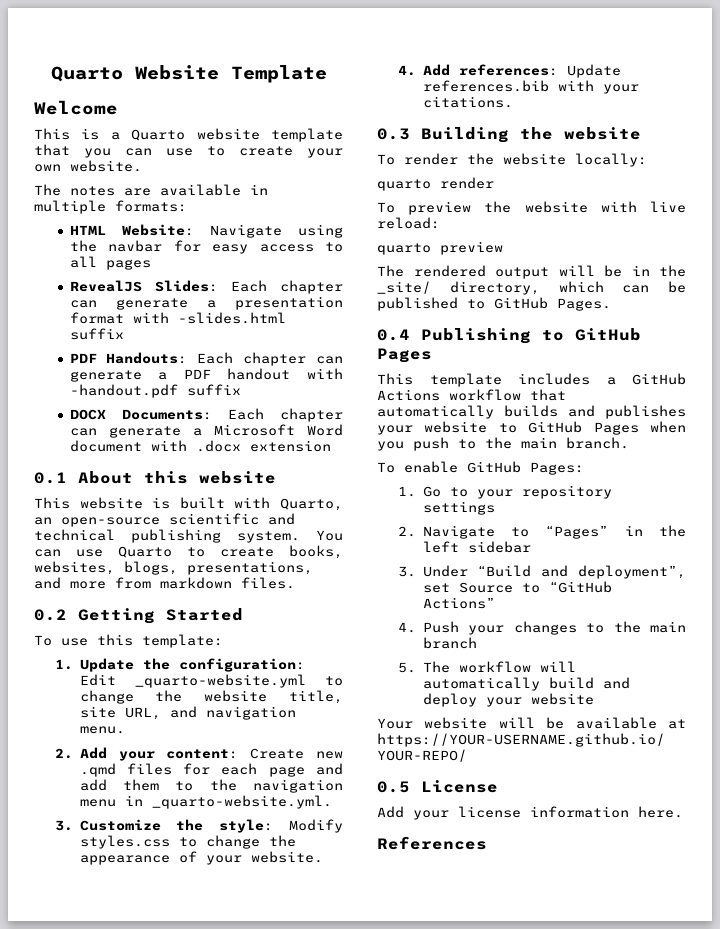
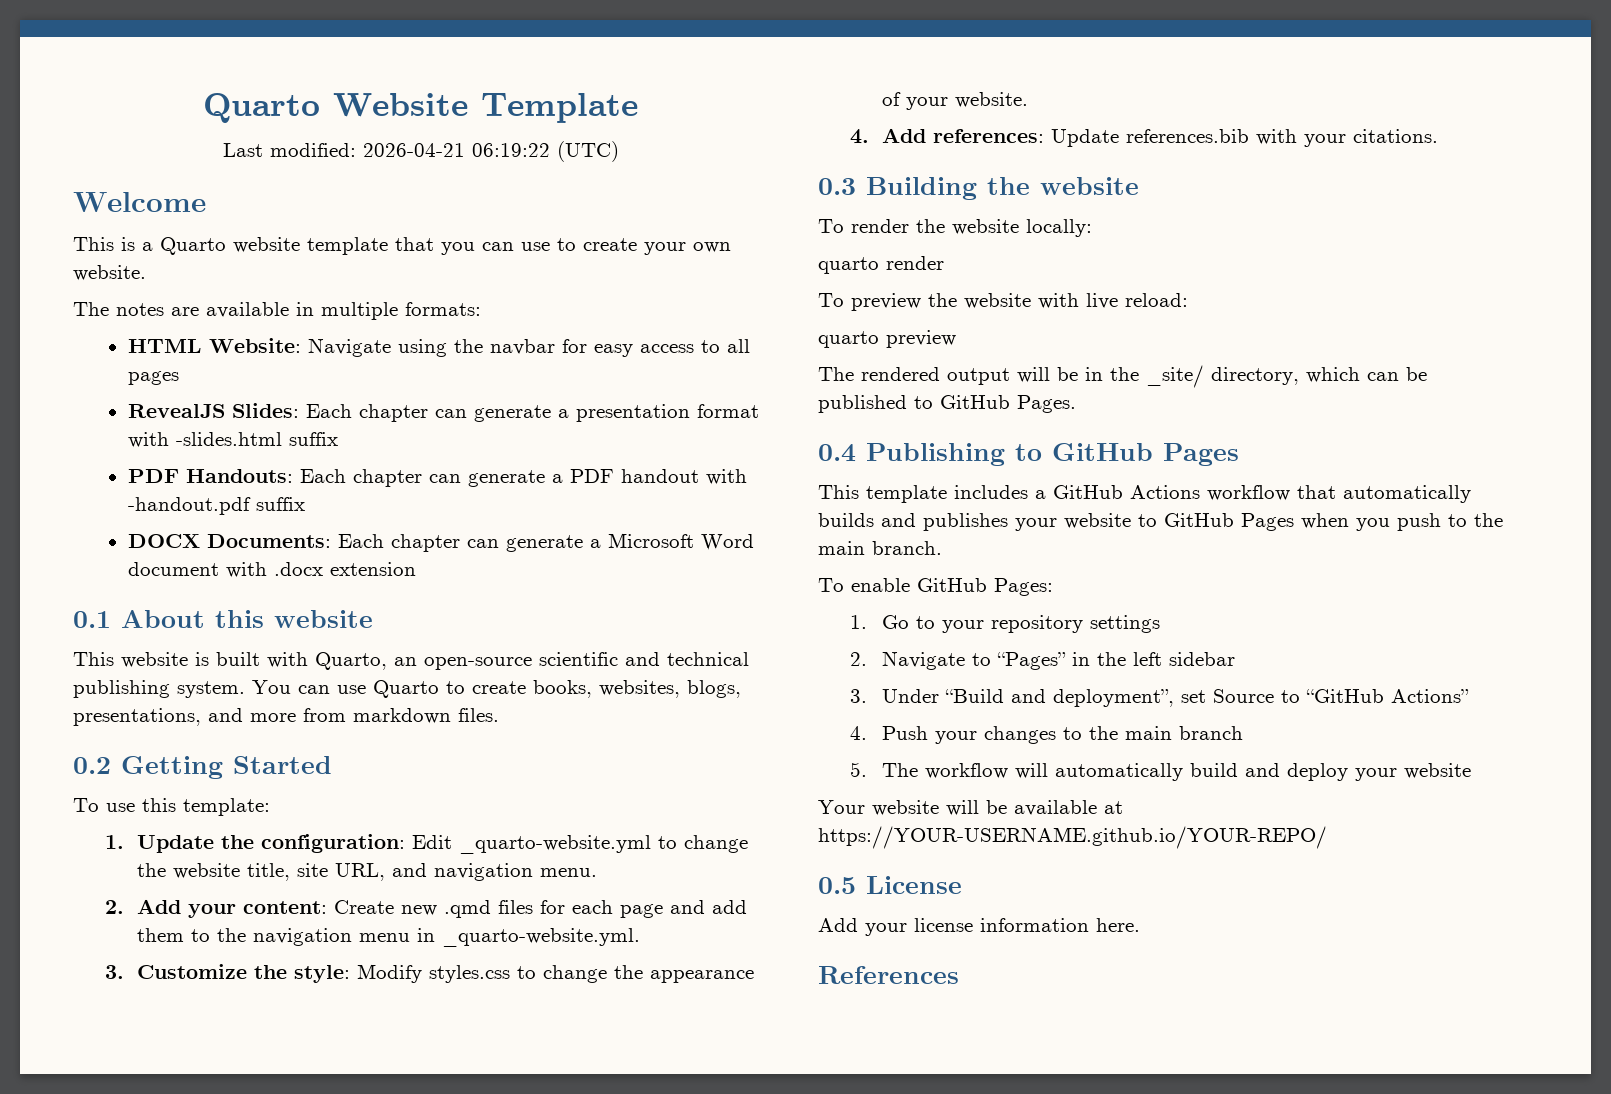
+ Last modified: 2026-04-21 06:19:22 (UTC)

